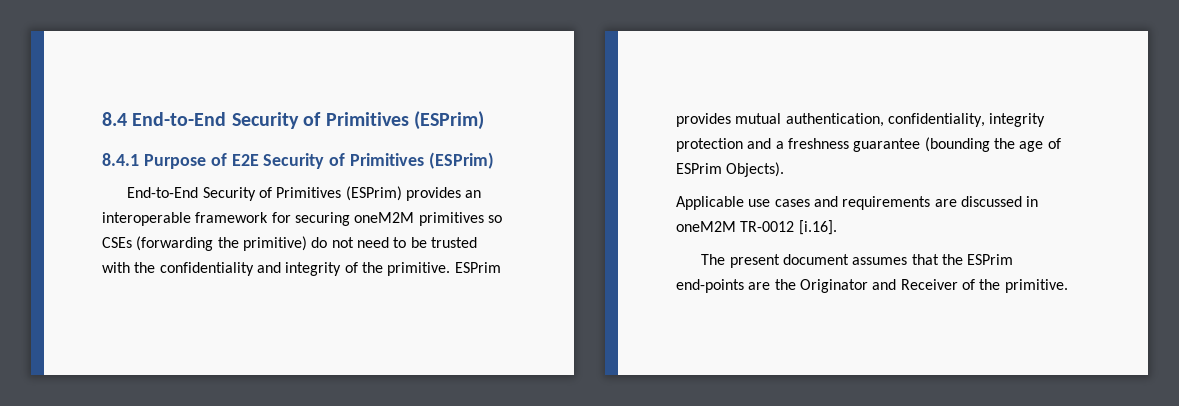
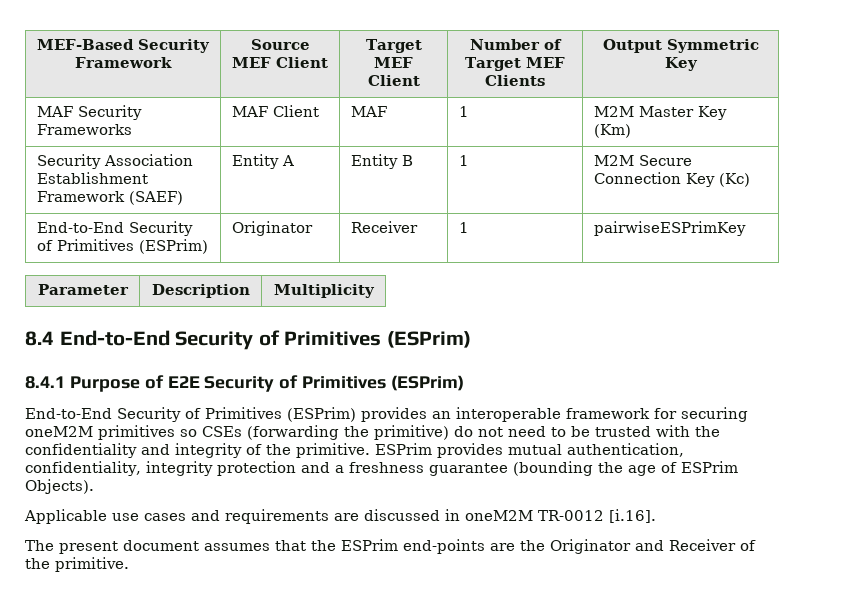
+ MEF-Based Security Framework | Source MEF Client | Target MEF Client | Number of Target MEF Clients | Output Symmetric Key
+ MAF Security Frameworks | MAF Client | MAF | 1 | M2M Master Key (Km)
+ Security Association Establishment Framework (SAEF) | Entity A | Entity B | 1 | M2M Secure Connection Key (Kc)
+ End-to-End Security of Primitives (ESPrim) | Originator | Receiver | 1 | pairwiseESPrimKey
+ Parameter | Description | Multiplicity

